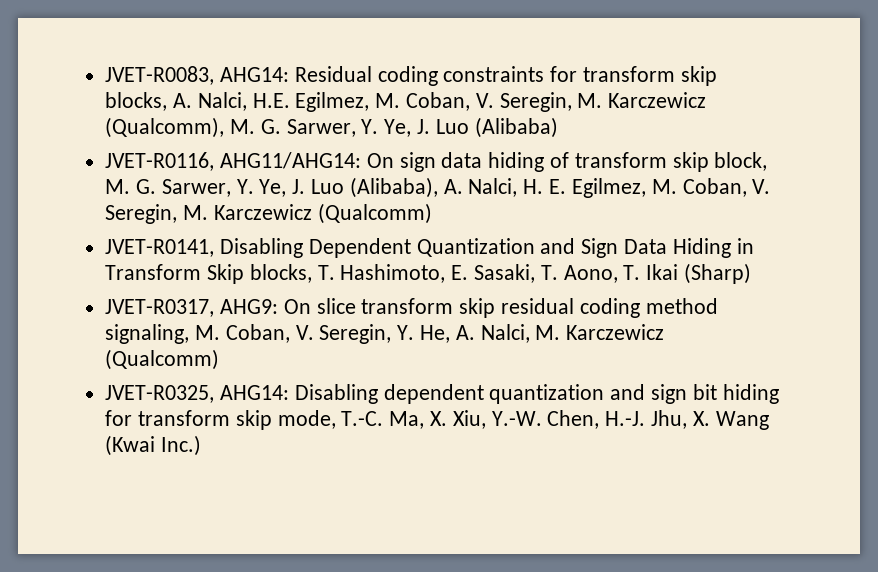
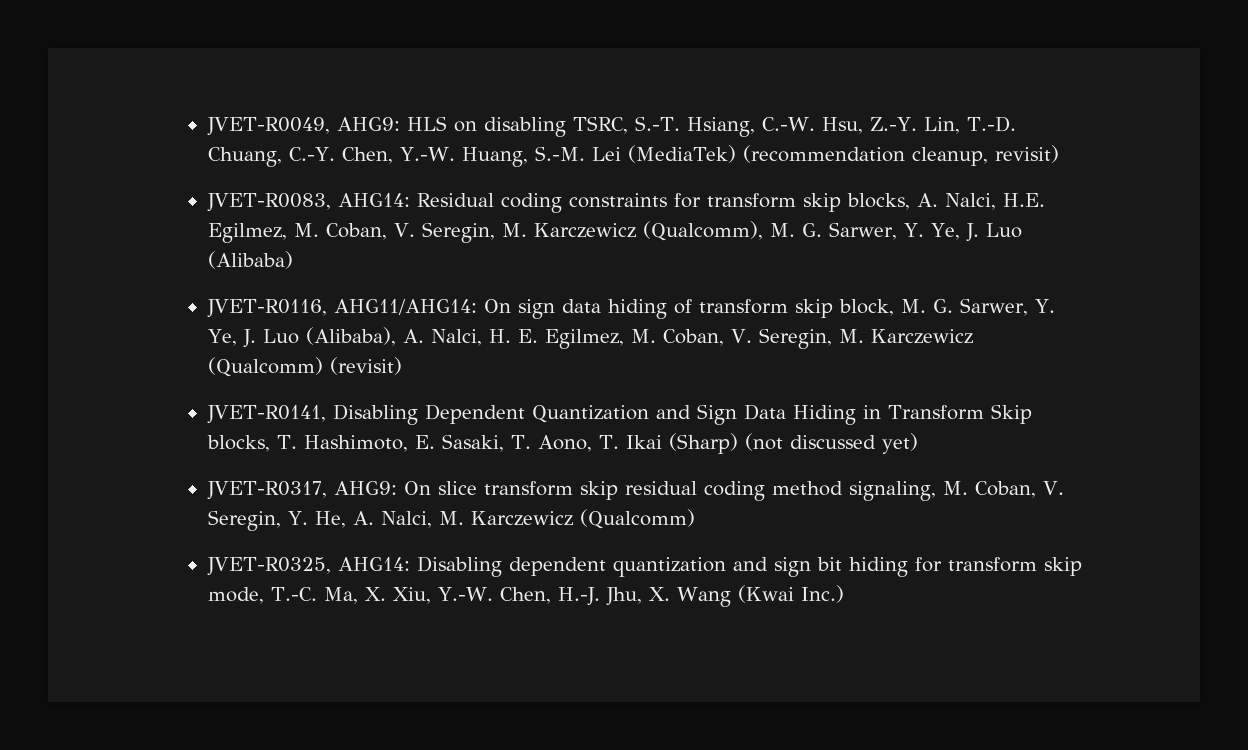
+ JVET-R0049, AHG9: HLS on disabling TSRC, S.-T. Hsiang, C.-W. Hsu, Z.-Y. Lin, T.-D. Chuang, C.-Y. Chen, Y.-W. Huang, S.-M. Lei (MediaTek) (recommendation cleanup, revisit)
- JVET-R0116, AHG11/AHG14: On sign data hiding of transform skip block, M. G. Sarwer, Y. Ye, J. Luo (Alibaba), A. Nalci, H. E. Egilmez, M. Coban, V. Seregin, M. Karczewicz (Qualcomm)
+ JVET-R0116, AHG11/AHG14: On sign data hiding of transform skip block, M. G. Sarwer, Y. Ye, J. Luo (Alibaba), A. Nalci, H. E. Egilmez, M. Coban, V. Seregin, M. Karczewicz (Qualcomm) (revisit)
- JVET-R0141, Disabling Dependent Quantization and Sign Data Hiding in Transform Skip blocks, T. Hashimoto, E. Sasaki, T. Aono, T. Ikai (Sharp)
+ JVET-R0141, Disabling Dependent Quantization and Sign Data Hiding in Transform Skip blocks, T. Hashimoto, E. Sasaki, T. Aono, T. Ikai (Sharp) (not discussed yet)

